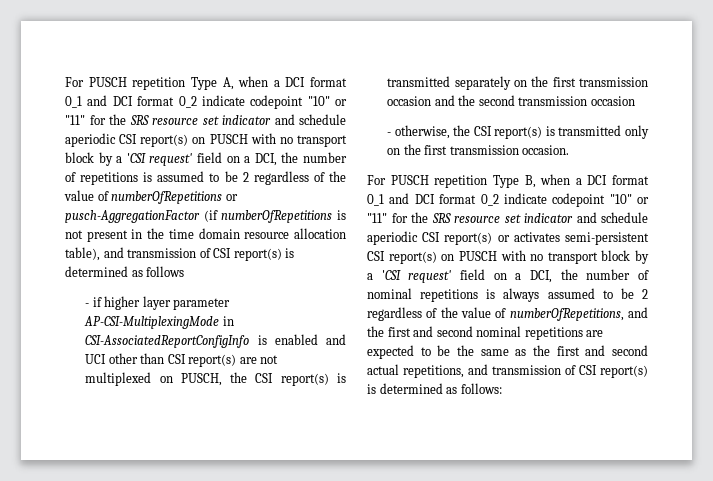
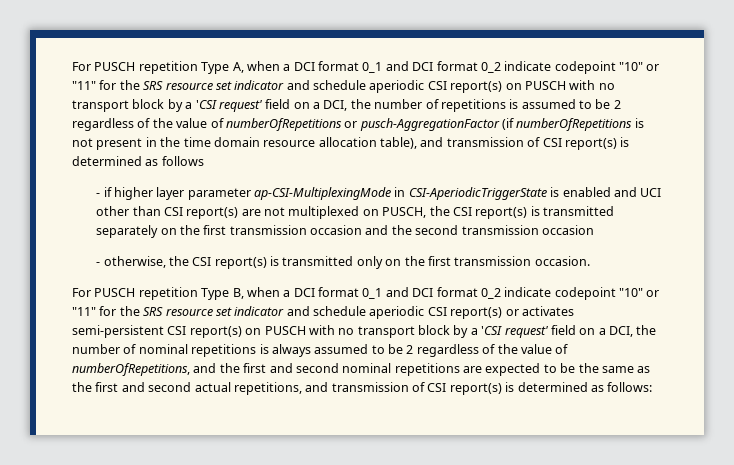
- - if higher layer parameter AP-CSI-MultiplexingMode in CSI-AssociatedReportConfigInfo is enabled and UCI other than CSI report(s) are not multiplexed on PUSCH, the CSI report(s) is transmitted separately on the first transmission occasion and the second transmission occasion
+ - if higher layer parameter ap-CSI-MultiplexingMode in CSI-AperiodicTriggerState is enabled and UCI other than CSI report(s) are not multiplexed on PUSCH, the CSI report(s) is transmitted separately on the first transmission occasion and the second transmission occasion

